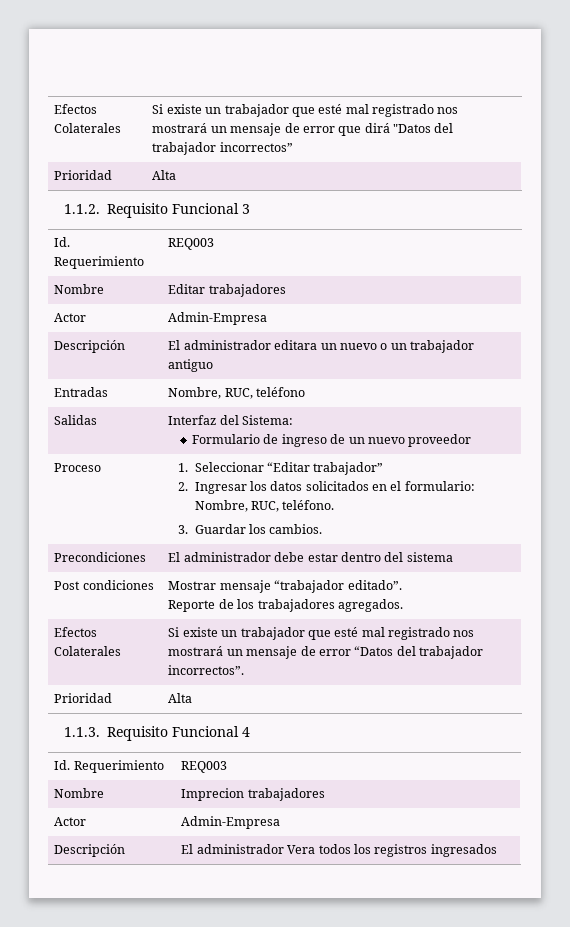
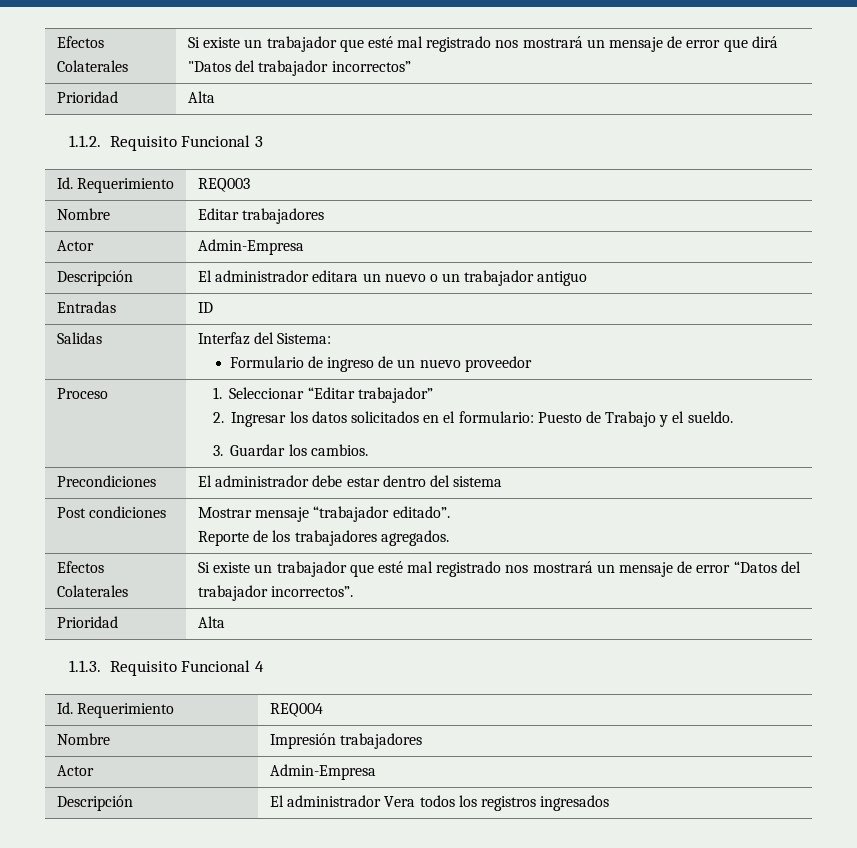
- Entradas | Nombre, RUC, teléfono
+ Entradas | ID
  Proceso | 1. Seleccionar “Editar trabajador”
- 2. Ingresar los datos solicitados en el formulario: Nombre, RUC, teléfono.
+ 2. Ingresar los datos solicitados en el formulario: Puesto de Trabajo y el sueldo.
  1.1.3. Requisito Funcional 4
- Id. Requerimiento | REQ003
- Nombre | Imprecion trabajadores
+ Id. Requerimiento | REQ004
+ Nombre | Impresión trabajadores

